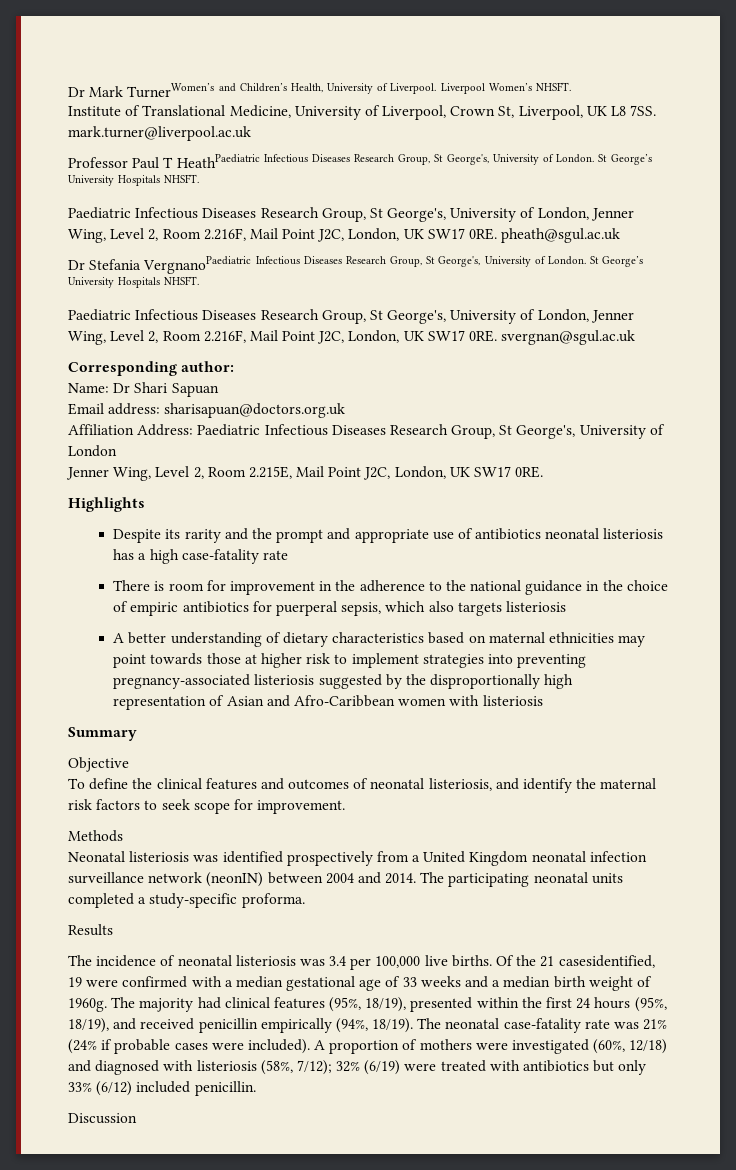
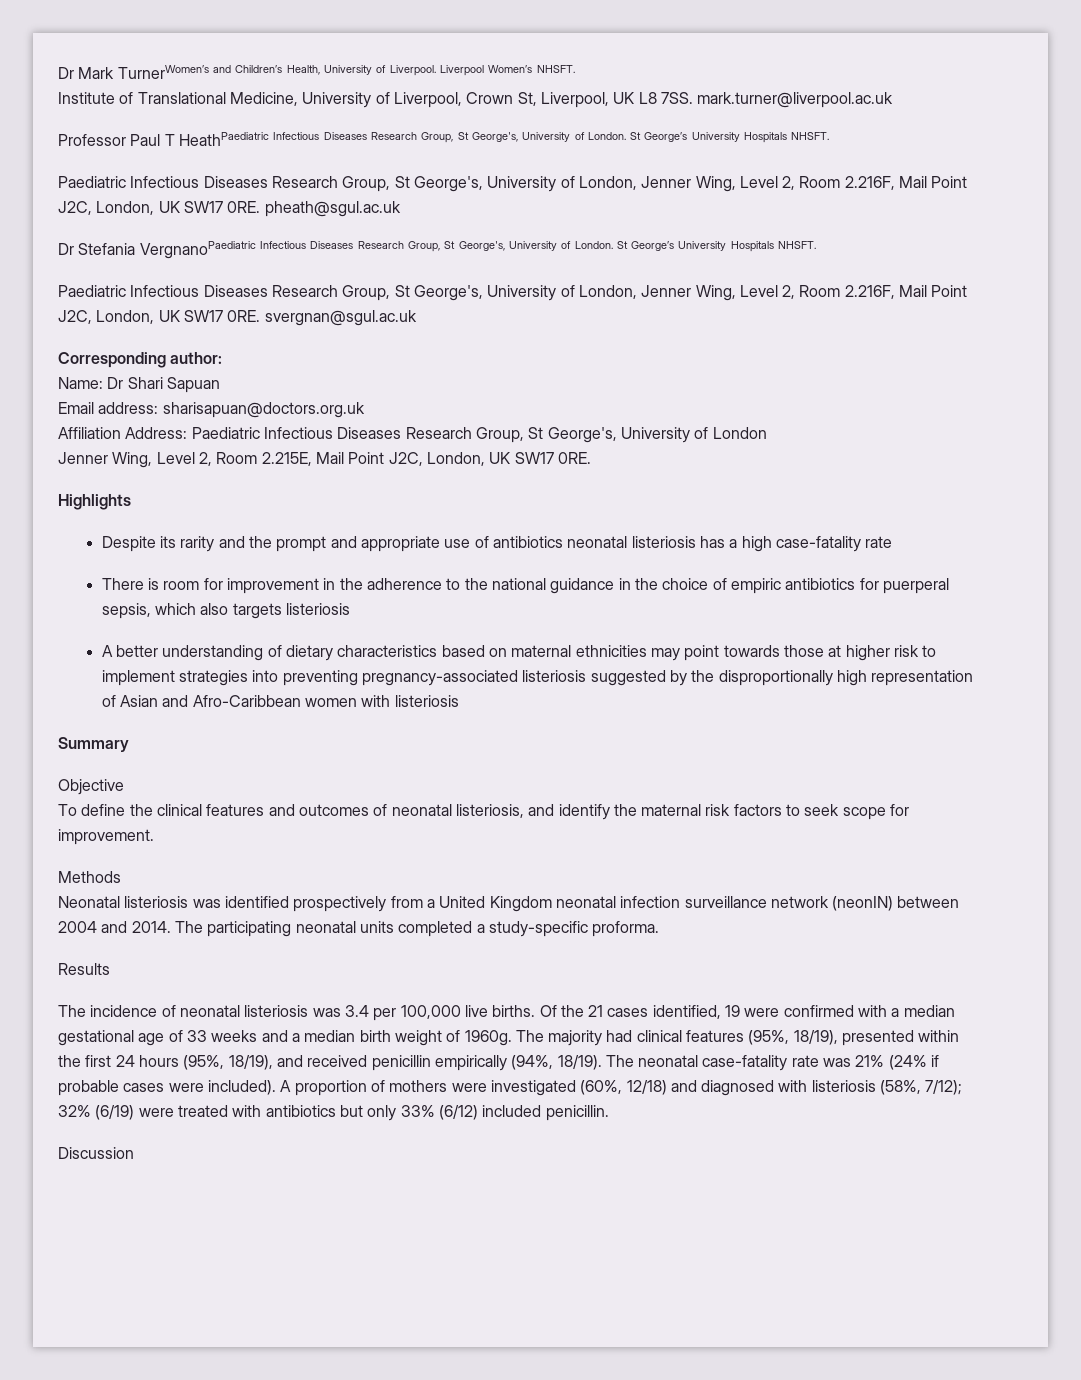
- Of the 21 casesidentified, 19 were confirmed with a median gestational age of 33 weeks and a median birth weight of 1960g.
+ Of the 21 cases identified, 19 were confirmed with a median gestational age of 33 weeks and a median birth weight of 1960g.

